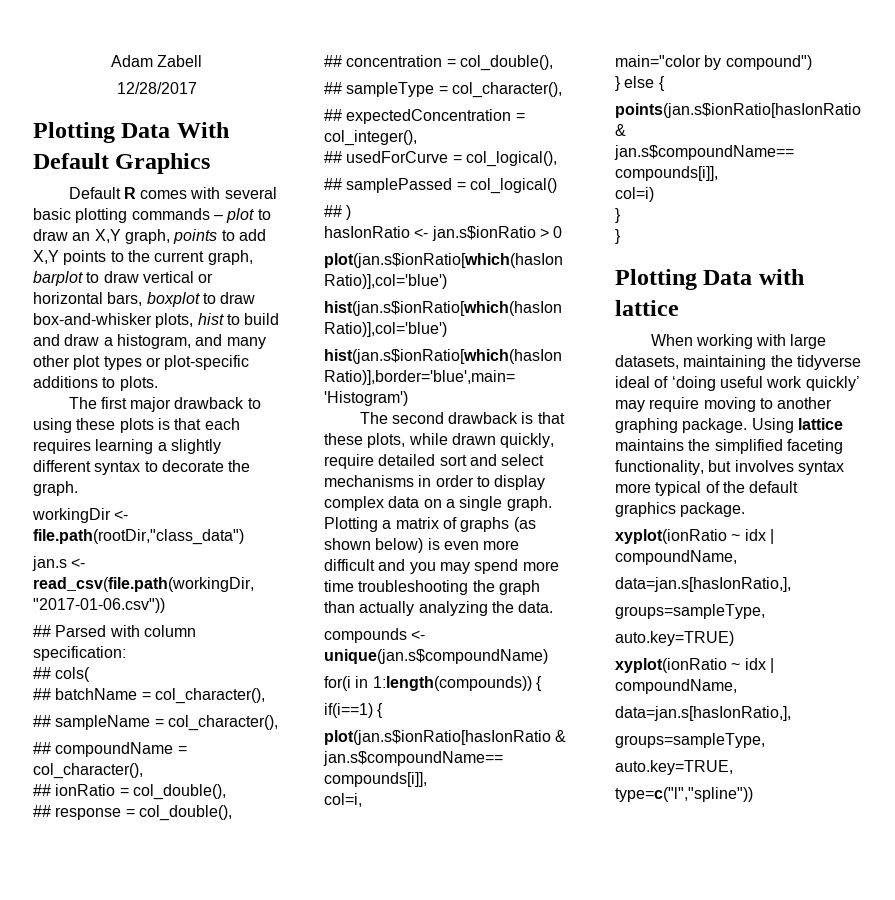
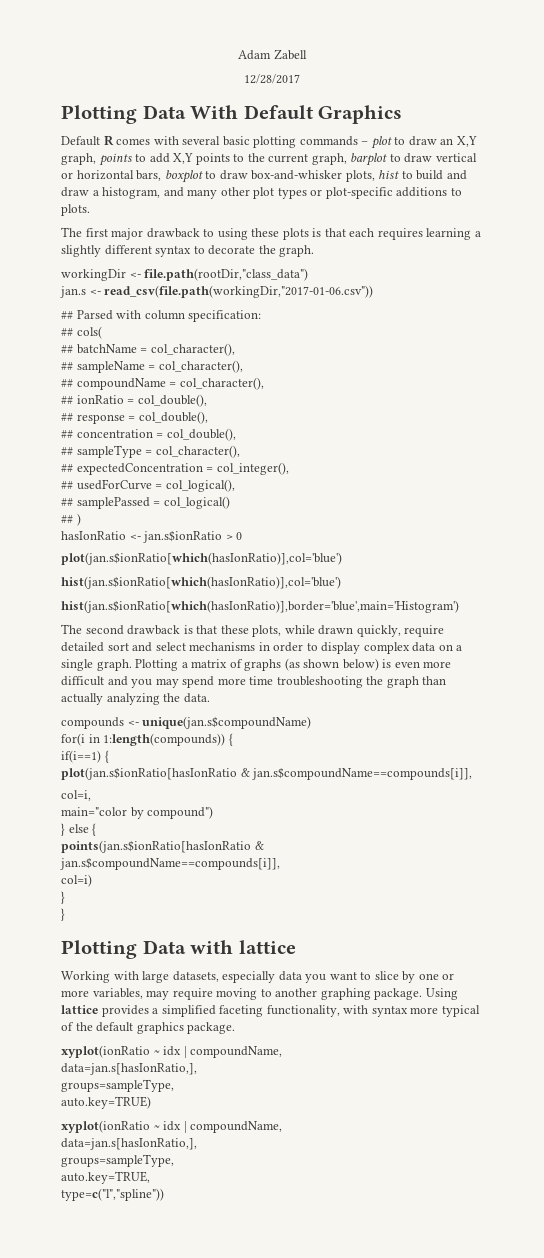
- When working with large datasets, maintaining the tidyverse ideal of ‘doing useful work quickly’ may require moving to another graphing package.
+ Working with large datasets, especially data you want to slice by one or more variables, may require moving to another graphing package.
- Using lattice maintains the simplified faceting functionality, but involves syntax more typical of the default graphics package.
+ Using lattice provides a simplified faceting functionality, with syntax more typical of the default graphics package.

